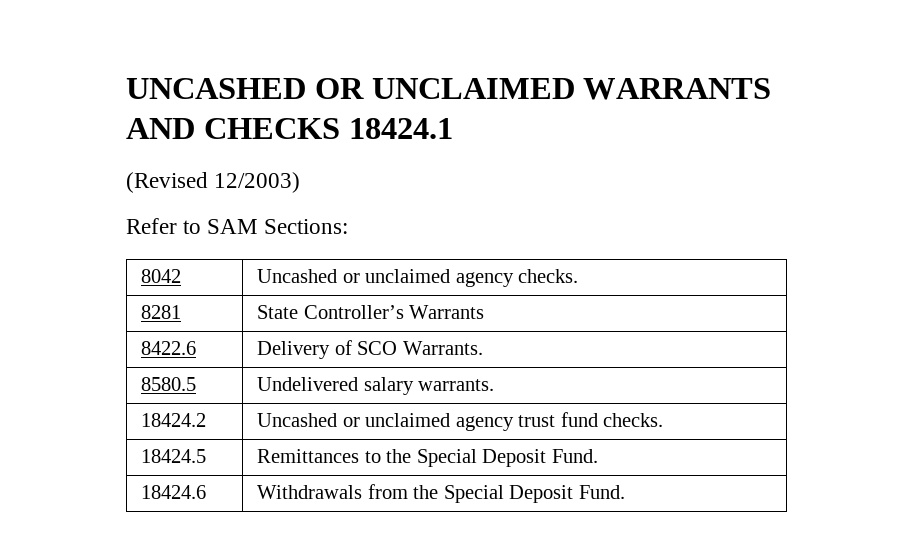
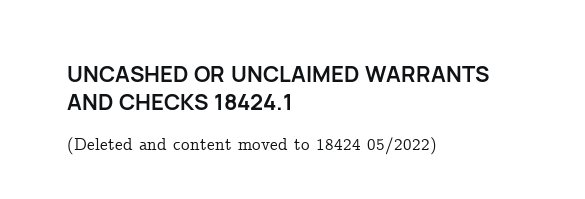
- (Revised 12/2003)
- Refer to SAM Sections:
- 8042 | Uncashed or unclaimed agency checks.
- 8281 | State Controller’s Warrants
- 8422.6 | Delivery of SCO Warrants.
- 8580.5 | Undelivered salary warrants.
- 18424.2 | Uncashed or unclaimed agency trust fund checks.
- 18424.5 | Remittances to the Special Deposit Fund.
- 18424.6 | Withdrawals from the Special Deposit Fund.
+ (Deleted and content moved to 18424 05/2022)

